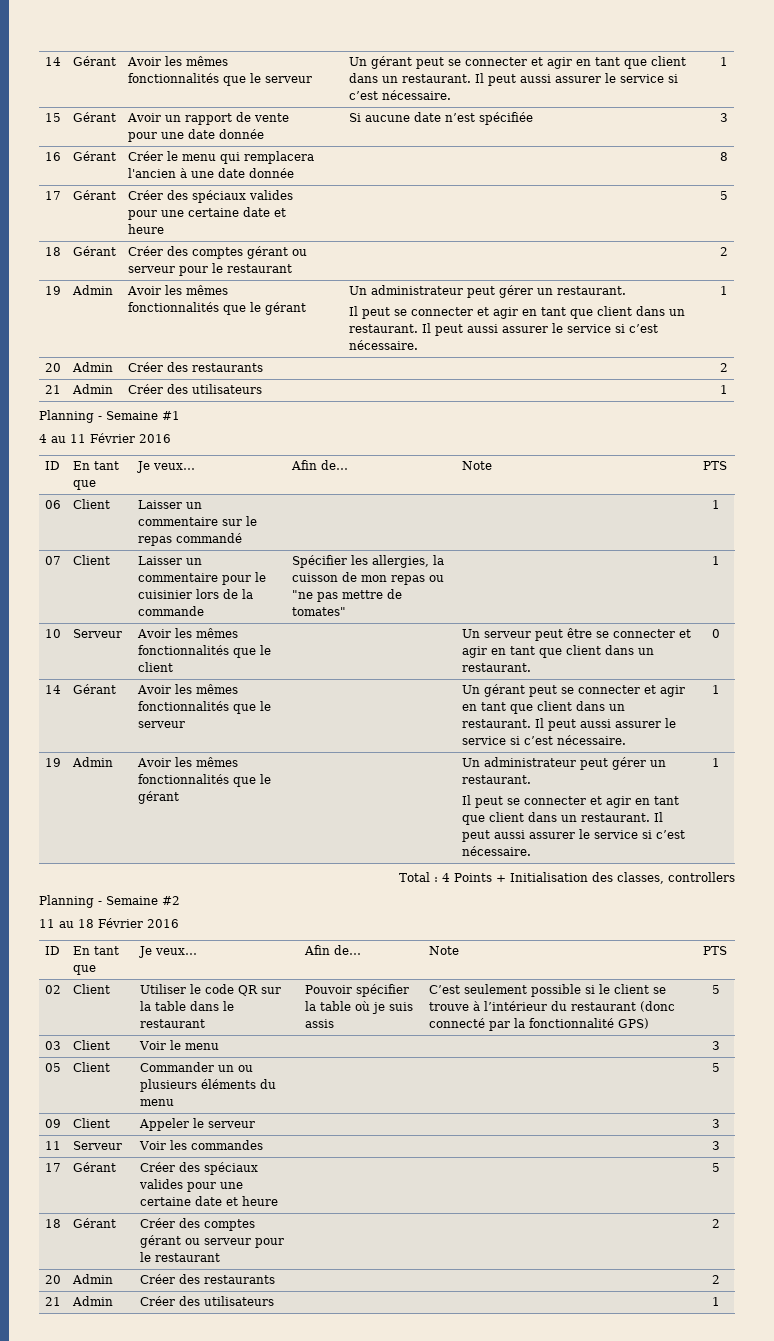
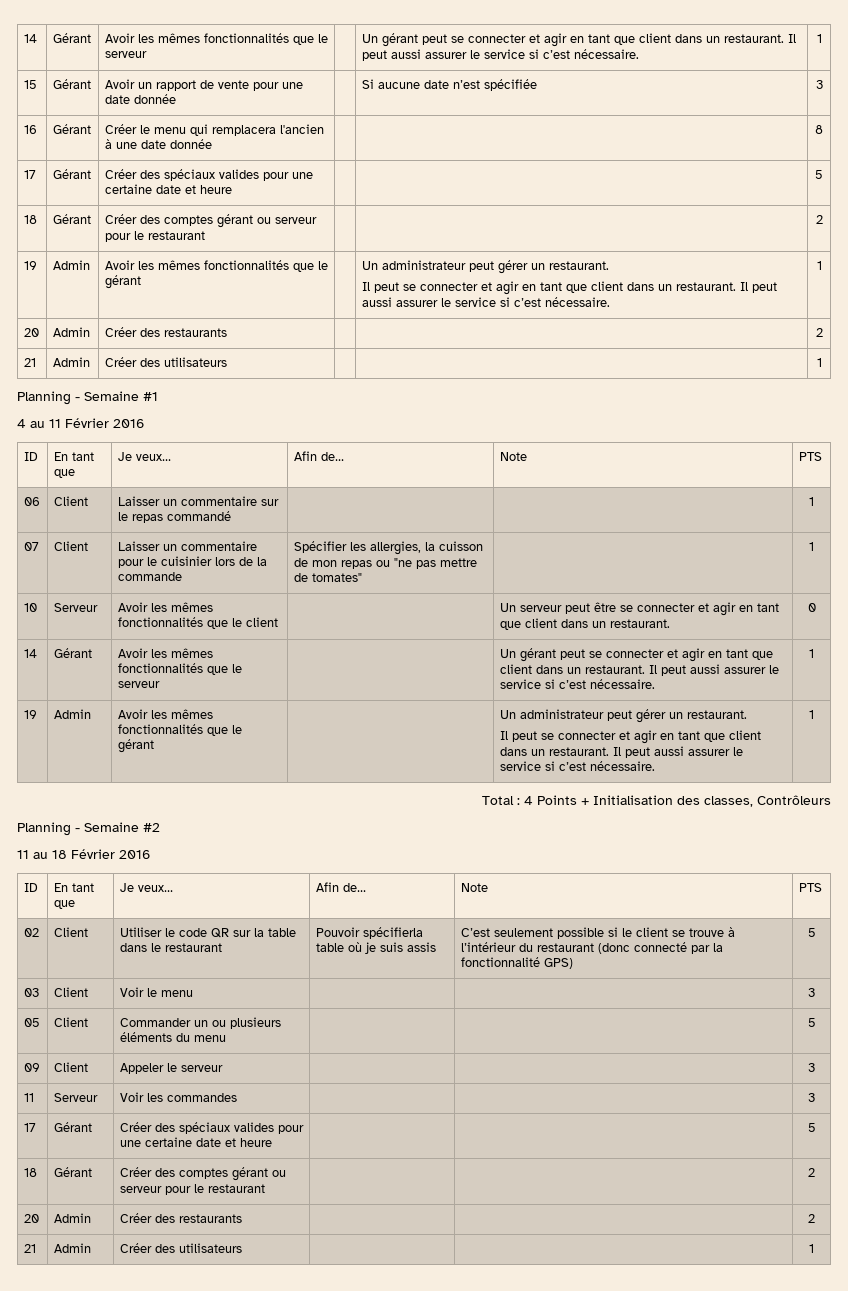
- Total : 4 Points + Initialisation des classes, controllers
+ Total : 4 Points + Initialisation des classes, Contrôleurs
- 02 | Client | Utiliser le code QR sur la table dans le restaurant | Pouvoir spécifier la table où je suis assis | C’est seulement possible si le client se trouve à l’intérieur du restaurant (donc connecté par la fonctionnalité GPS) | 5
+ 02 | Client | Utiliser le code QR sur la table dans le restaurant | Pouvoir spécifierla table où je suis assis | C’est seulement possible si le client se trouve à l’intérieur du restaurant (donc connecté par la fonctionnalité GPS) | 5

